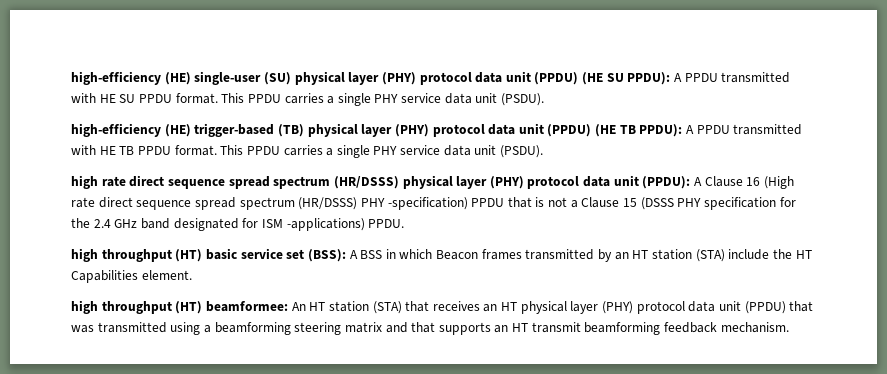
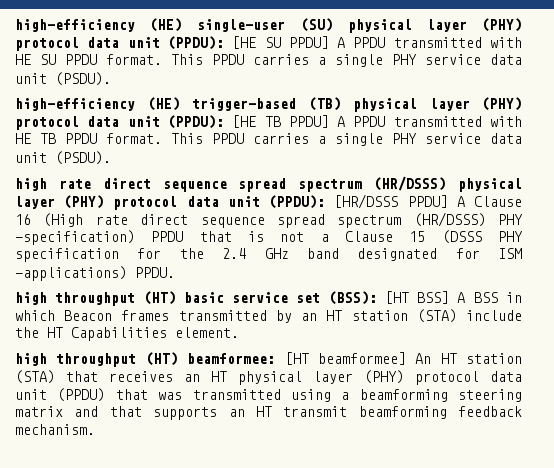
- high-efficiency (HE) single-user (SU) physical layer (PHY) protocol data unit (PPDU) (HE SU PPDU): A PPDU transmitted with HE SU PPDU format.
+ high-efficiency (HE) single-user (SU) physical layer (PHY) protocol data unit (PPDU): [HE SU PPDU] A PPDU transmitted with HE SU PPDU format.
- high-efficiency (HE) trigger-based (TB) physical layer (PHY) protocol data unit (PPDU) (HE TB PPDU): A PPDU transmitted with HE TB PPDU format.
+ high-efficiency (HE) trigger-based (TB) physical layer (PHY) protocol data unit (PPDU): [HE TB PPDU] A PPDU transmitted with HE TB PPDU format.
- high rate direct sequence spread spectrum (HR/DSSS) physical layer (PHY) protocol data unit (PPDU): A Clause 16 (High rate direct sequence spread spectrum (HR/DSSS) PHY -specification) PPDU that is not a Clause 15 (DSSS PHY specification for the 2.4 GHz band designated for ISM -applications) PPDU.
+ high rate direct sequence spread spectrum (HR/DSSS) physical layer (PHY) protocol data unit (PPDU): [HR/DSSS PPDU] A Clause 16 (High rate direct sequence spread spectrum (HR/DSSS) PHY -specification) PPDU that is not a Clause 15 (DSSS PHY specification for the 2.4 GHz band designated for ISM -applications) PPDU.
- high throughput (HT) basic service set (BSS): A BSS in which Beacon frames transmitted by an HT station (STA) include the HT Capabilities element.
+ high throughput (HT) basic service set (BSS): [HT BSS] A BSS in which Beacon frames transmitted by an HT station (STA) include the HT Capabilities element.
- high throughput (HT) beamformee: An HT station (STA) that receives an HT physical layer (PHY) protocol data unit (PPDU) that was transmitted using a beamforming steering matrix and that supports an HT transmit beamforming feedback mechanism.
+ high throughput (HT) beamformee: [HT beamformee] An HT station (STA) that receives an HT physical layer (PHY) protocol data unit (PPDU) that was transmitted using a beamforming steering matrix and that supports an HT transmit beamforming feedback mechanism.

